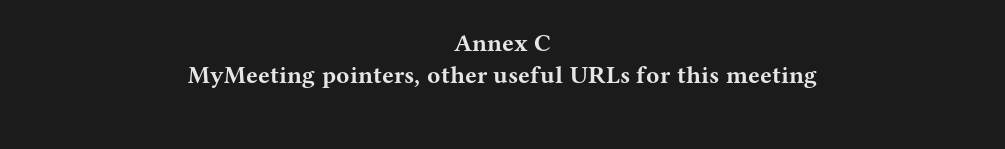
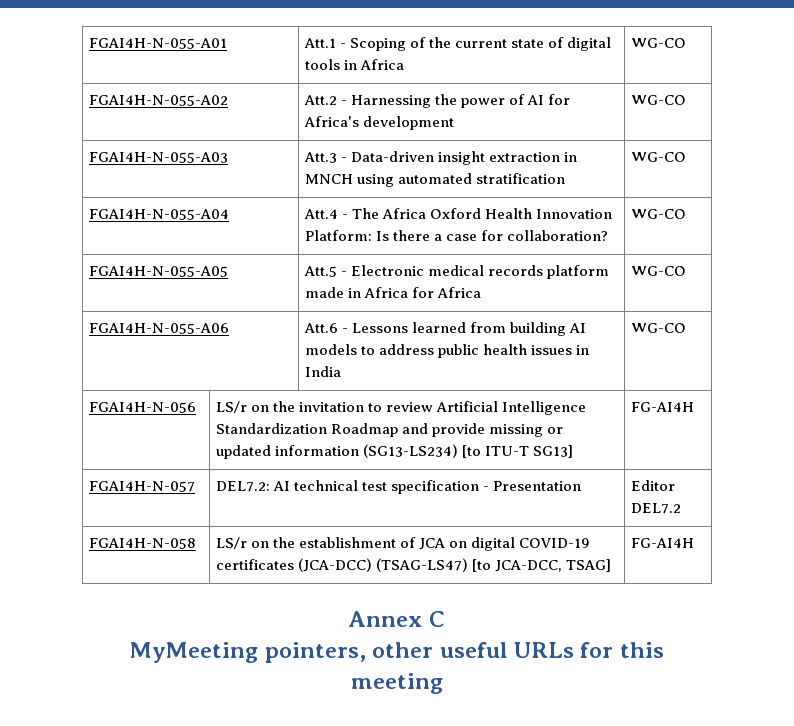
+ FGAI4H-N-055-A01 | Att.1 - Scoping of the current state of digital tools in Africa | WG-CO
+ FGAI4H-N-055-A02 | Att.2 - Harnessing the power of AI for Africa's development | WG-CO
+ FGAI4H-N-055-A03 | Att.3 - Data-driven insight extraction in MNCH using automated stratification | WG-CO
+ FGAI4H-N-055-A04 | Att.4 - The Africa Oxford Health Innovation Platform: Is there a case for collaboration? | WG-CO
+ FGAI4H-N-055-A05 | Att.5 - Electronic medical records platform made in Africa for Africa | WG-CO
+ FGAI4H-N-055-A06 | Att.6 - Lessons learned from building AI models to address public health issues in India | WG-CO
+ FGAI4H-N-056 | LS/r on the invitation to review Artificial Intelligence Standardization Roadmap and provide missing or updated information (SG13-LS234) [to ITU-T SG13] | FG-AI4H
+ FGAI4H-N-057 | DEL7.2: AI technical test specification - Presentation | Editor DEL7.2
+ FGAI4H-N-058 | LS/r on the establishment of JCA on digital COVID-19 certificates (JCA-DCC) (TSAG-LS47) [to JCA-DCC, TSAG] | FG-AI4H

